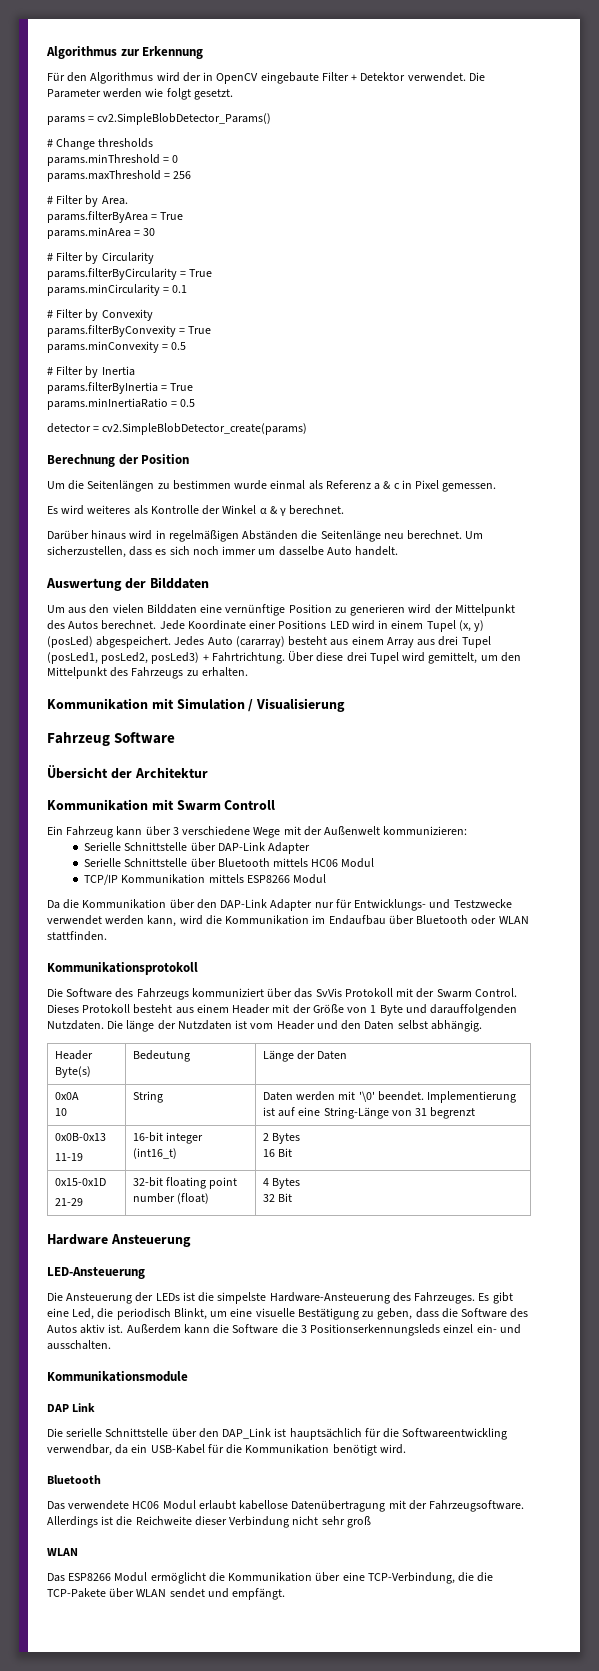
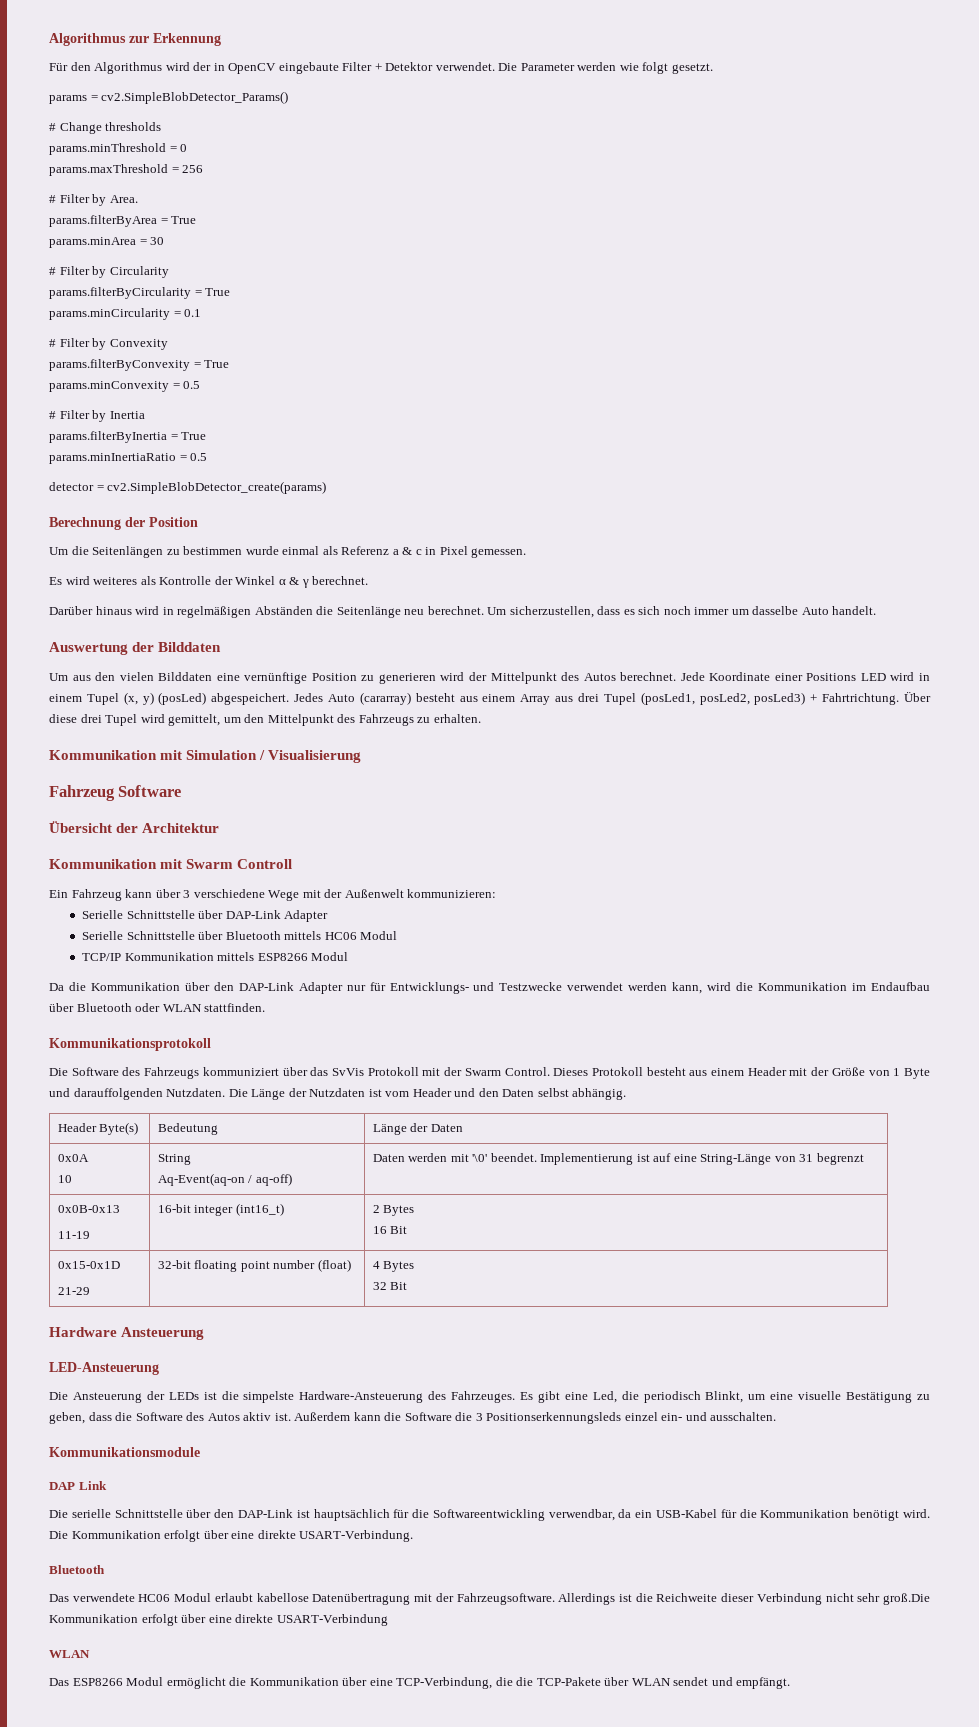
- Die länge der Nutzdaten ist vom Header und den Daten selbst abhängig.
+ Die Länge der Nutzdaten ist vom Header und den Daten selbst abhängig.
  0x0A
- 10 | String | Daten werden mit '\0' beendet. Implementierung ist auf eine String-Länge von 31 begrenzt
+ 10 | String
+ Aq-Event(aq-on / aq-off) | Daten werden mit '\0' beendet. Implementierung ist auf eine String-Länge von 31 begrenzt
- Die serielle Schnittstelle über den DAP_Link ist hauptsächlich für die Softwareentwickling verwendbar, da ein USB-Kabel für die Kommunikation benötigt wird.
+ Die serielle Schnittstelle über den DAP-Link ist hauptsächlich für die Softwareentwickling verwendbar, da ein USB-Kabel für die Kommunikation benötigt wird. Die Kommunikation erfolgt über eine direkte USART-Verbindung.
- Allerdings ist die Reichweite dieser Verbindung nicht sehr groß
+ Allerdings ist die Reichweite dieser Verbindung nicht sehr groß.Die Kommunikation erfolgt über eine direkte USART-Verbindung

